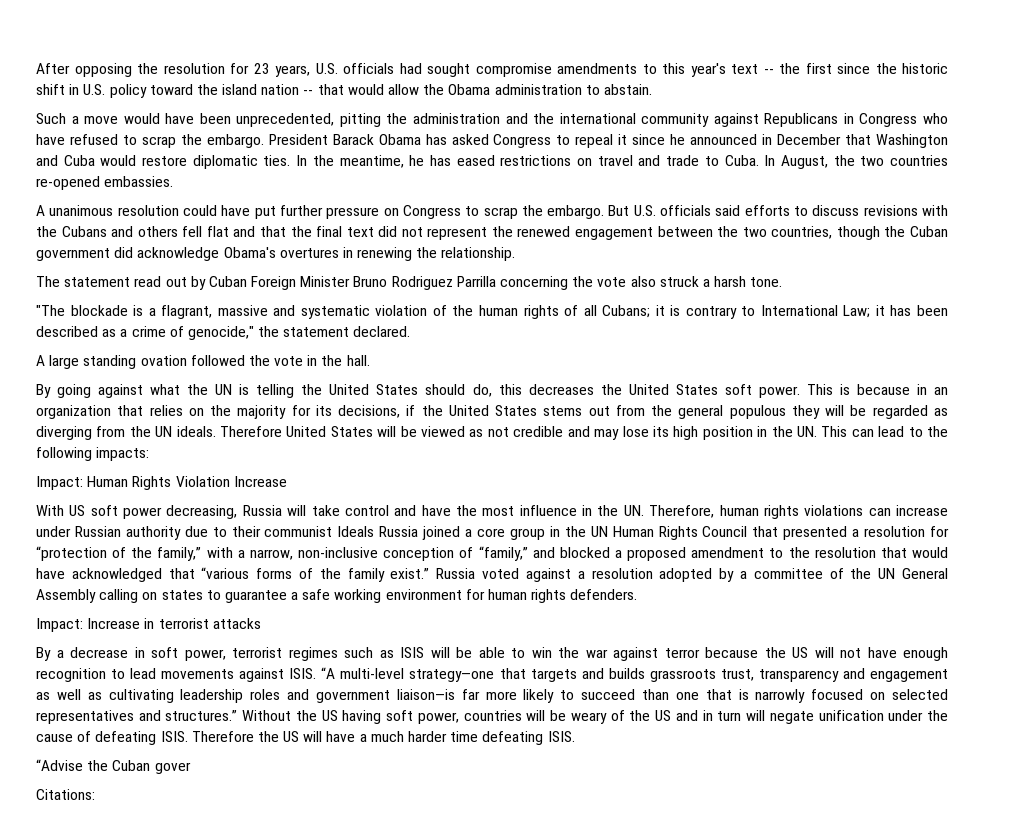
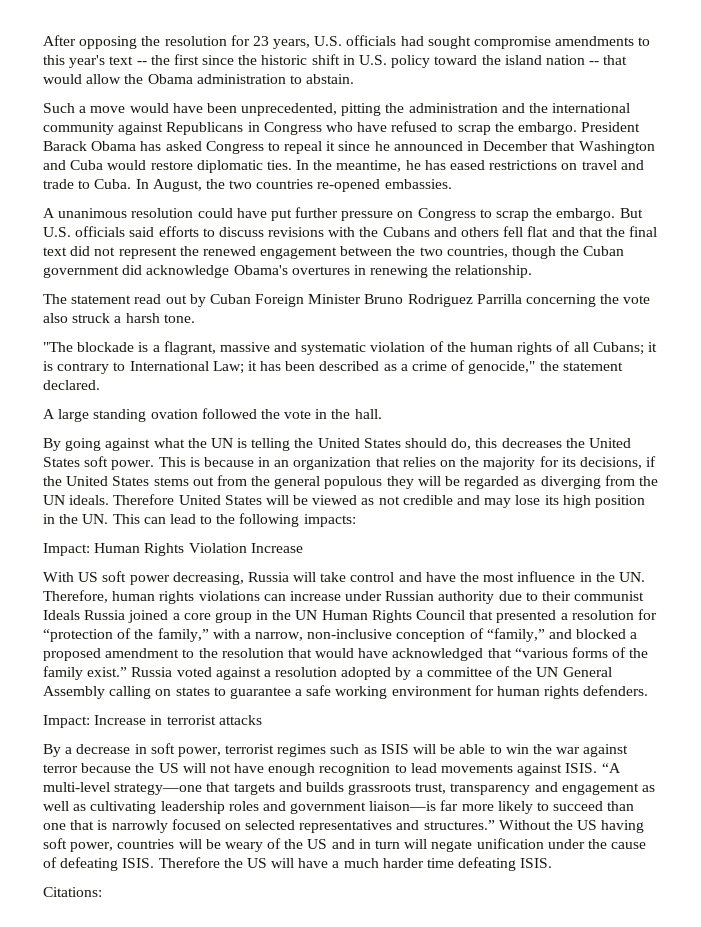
- “Advise the Cuban gover

